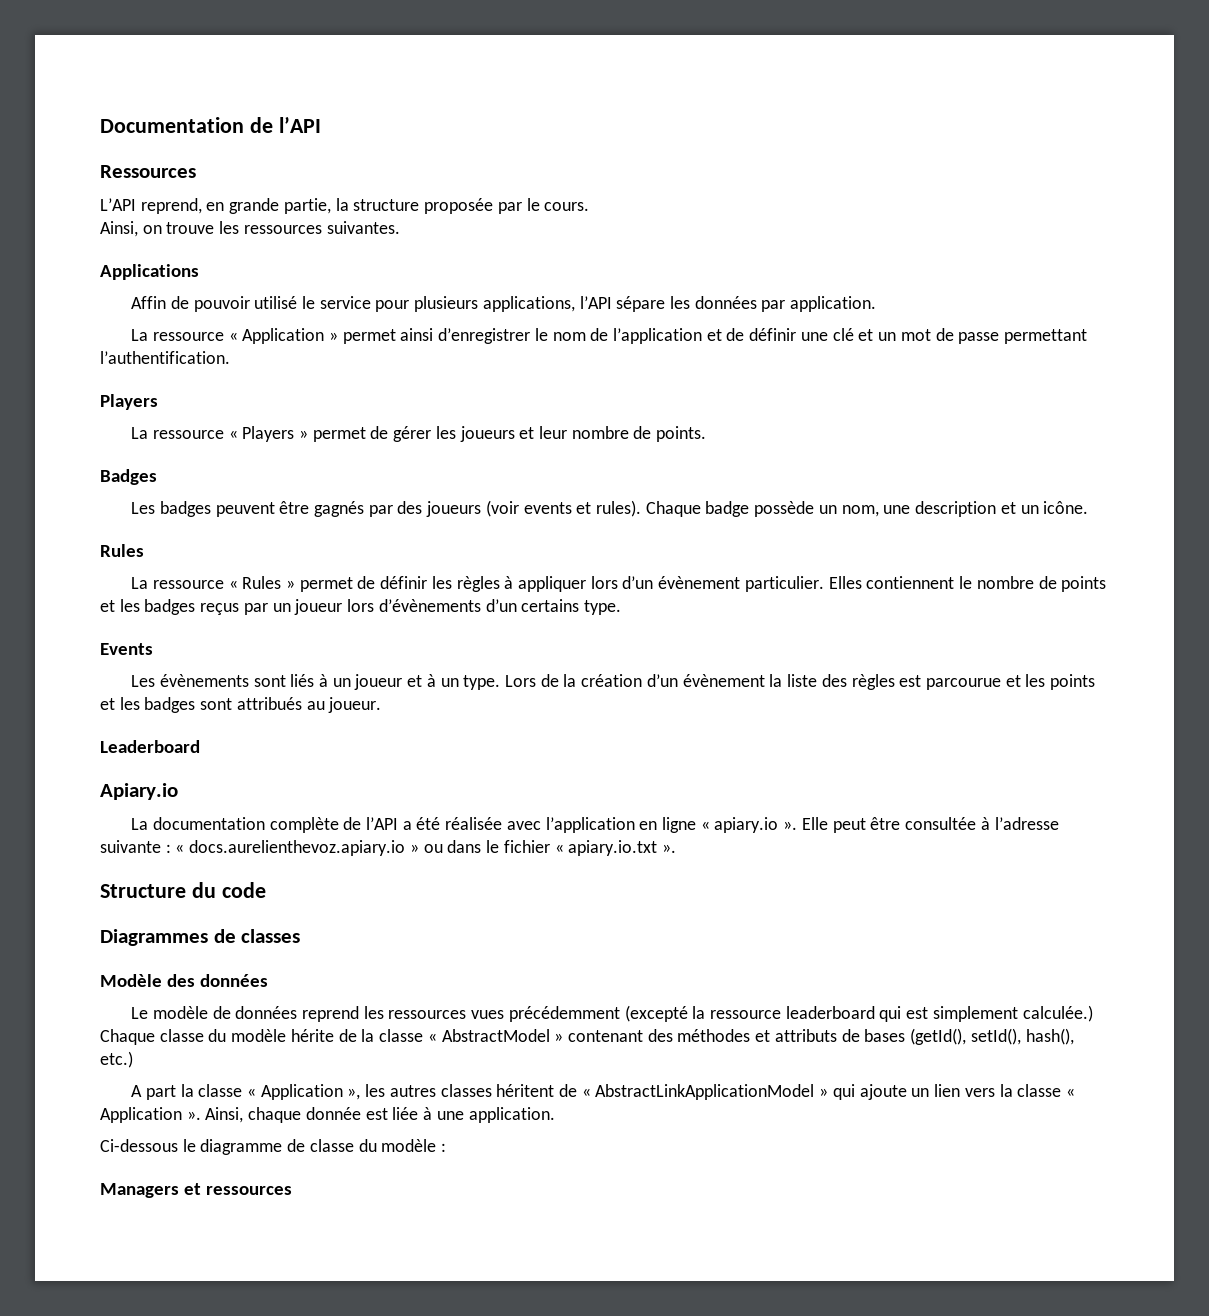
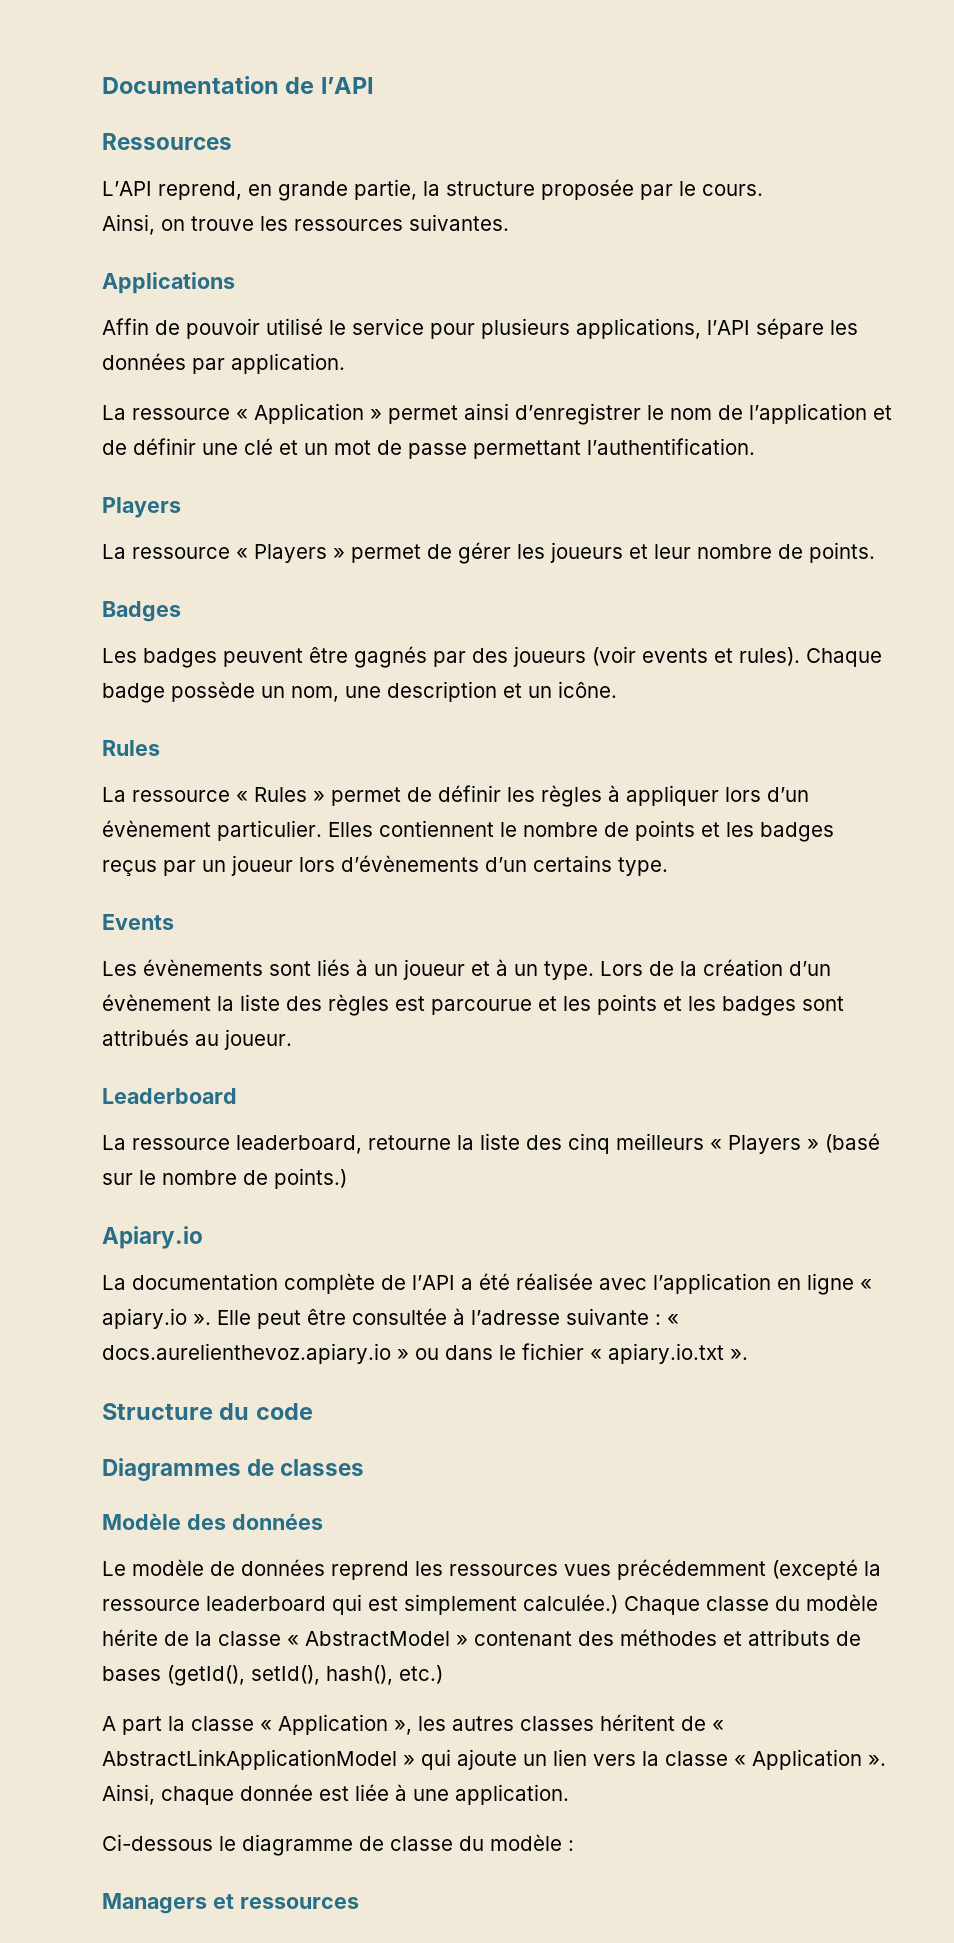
+ La ressource leaderboard, retourne la liste des cinq meilleurs « Players » (basé sur le nombre de points.)

